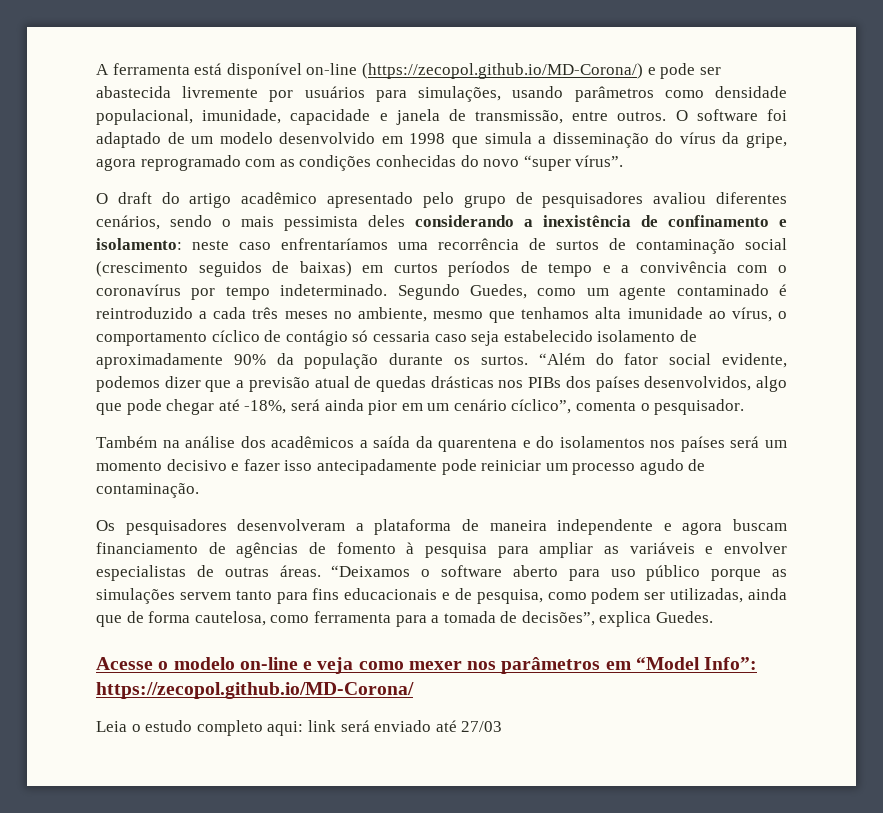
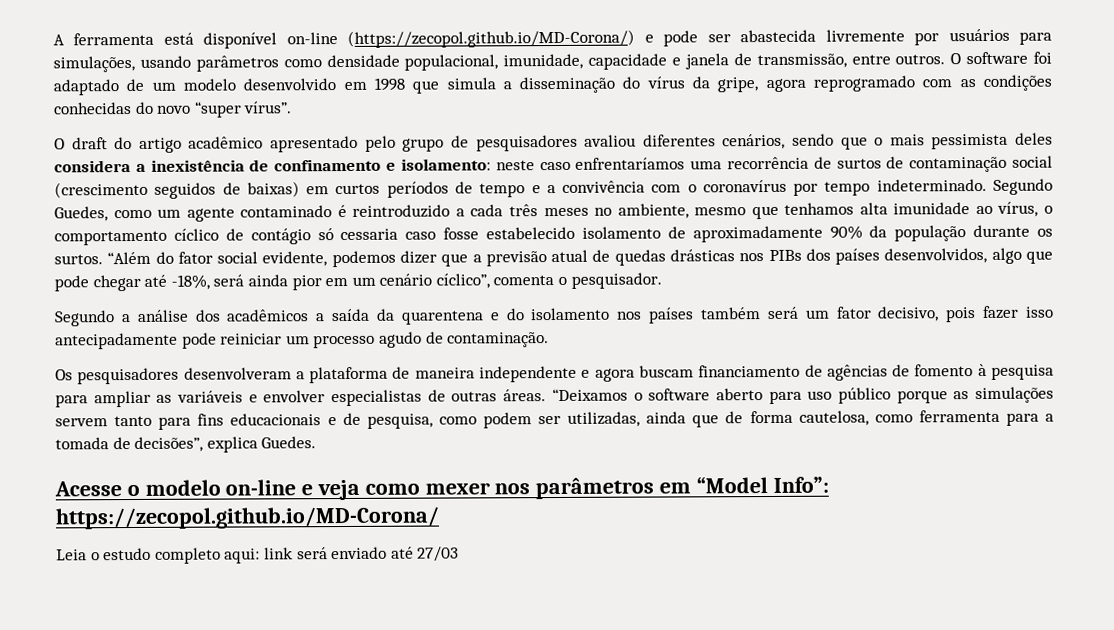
- O draft do artigo acadêmico apresentado pelo grupo de pesquisadores avaliou diferentes cenários, sendo o mais pessimista deles considerando a inexistência de confinamento e isolamento: neste caso enfrentaríamos uma recorrência de surtos de contaminação social (crescimento seguidos de baixas) em curtos períodos de tempo e a convivência com o coronavírus por tempo indeterminado.
+ O draft do artigo acadêmico apresentado pelo grupo de pesquisadores avaliou diferentes cenários, sendo que o mais pessimista deles considera a inexistência de confinamento e isolamento: neste caso enfrentaríamos uma recorrência de surtos de contaminação social (crescimento seguidos de baixas) em curtos períodos de tempo e a convivência com o coronavírus por tempo indeterminado.
- Segundo Guedes, como um agente contaminado é reintroduzido a cada três meses no ambiente, mesmo que tenhamos alta imunidade ao vírus, o comportamento cíclico de contágio só cessaria caso seja estabelecido isolamento de aproximadamente 90% da população durante os surtos.
+ Segundo Guedes, como um agente contaminado é reintroduzido a cada três meses no ambiente, mesmo que tenhamos alta imunidade ao vírus, o comportamento cíclico de contágio só cessaria caso fosse estabelecido isolamento de aproximadamente 90% da população durante os surtos.
- Também na análise dos acadêmicos a saída da quarentena e do isolamentos nos países será um momento decisivo e fazer isso antecipadamente pode reiniciar um processo agudo de contaminação.
+ Segundo a análise dos acadêmicos a saída da quarentena e do isolamento nos países também será um fator decisivo, pois fazer isso antecipadamente pode reiniciar um processo agudo de contaminação.

